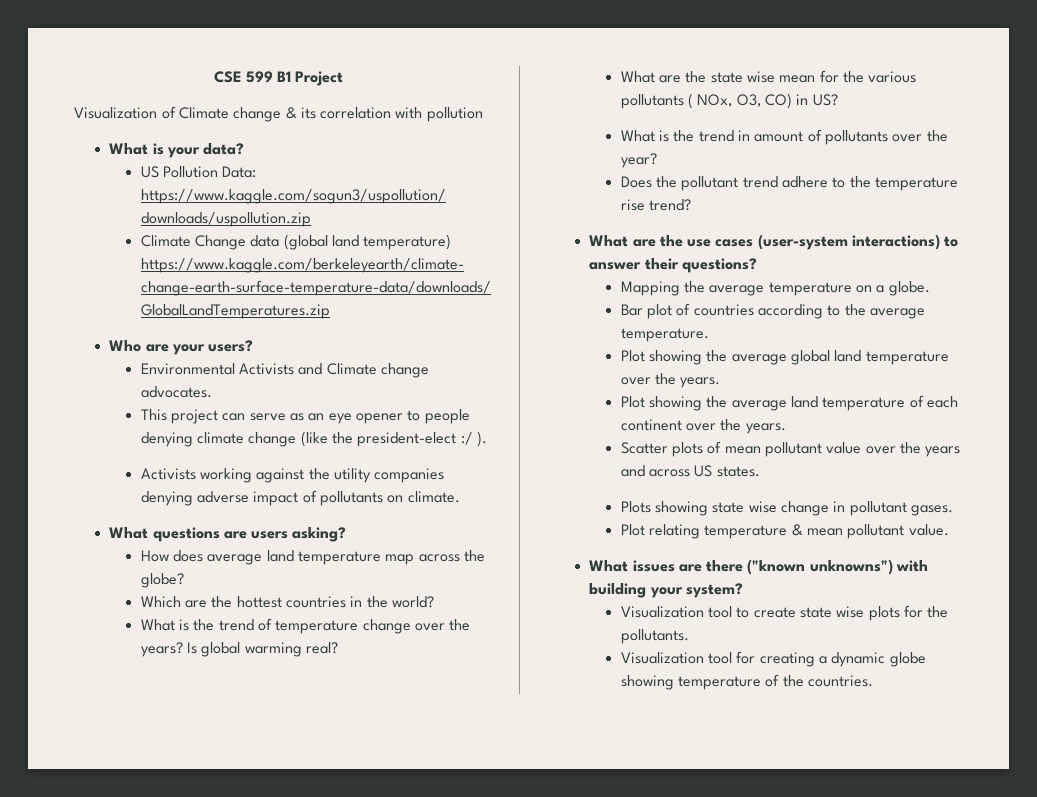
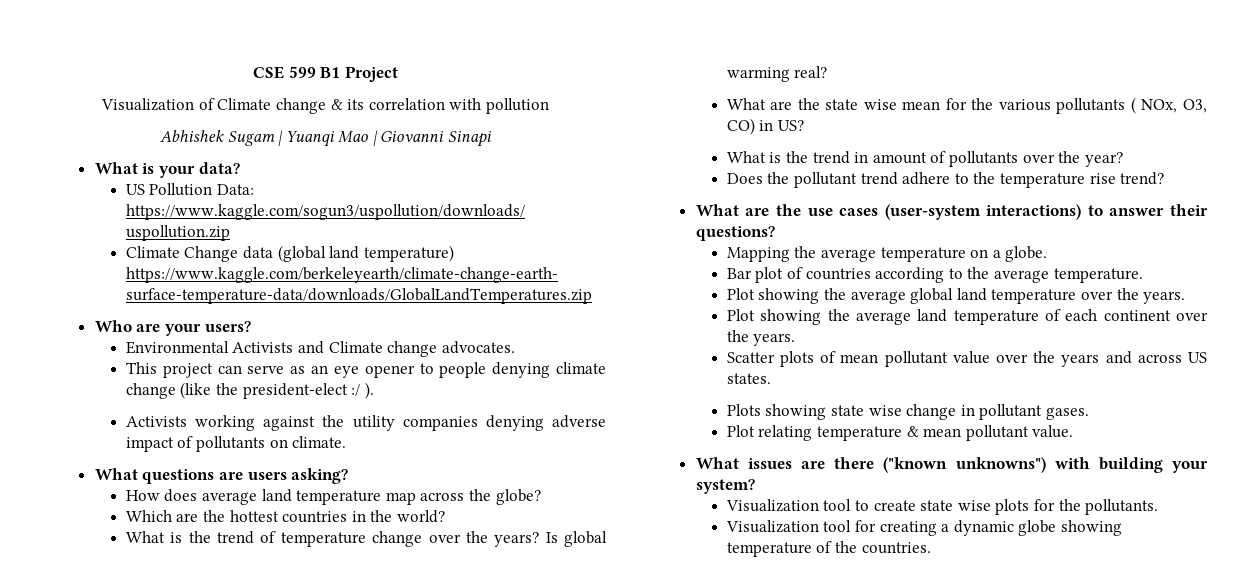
+ Abhishek Sugam | Yuanqi Mao | Giovanni Sinapi

